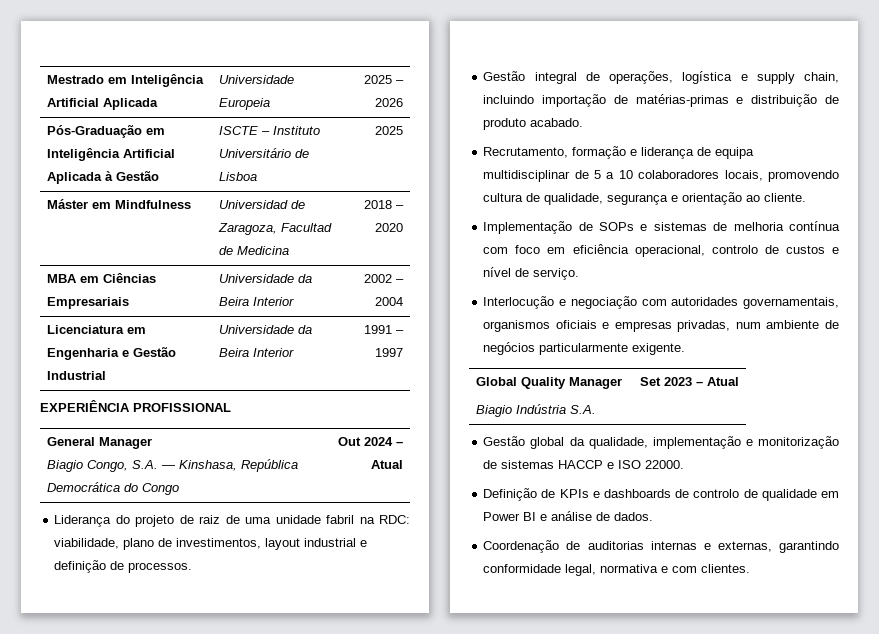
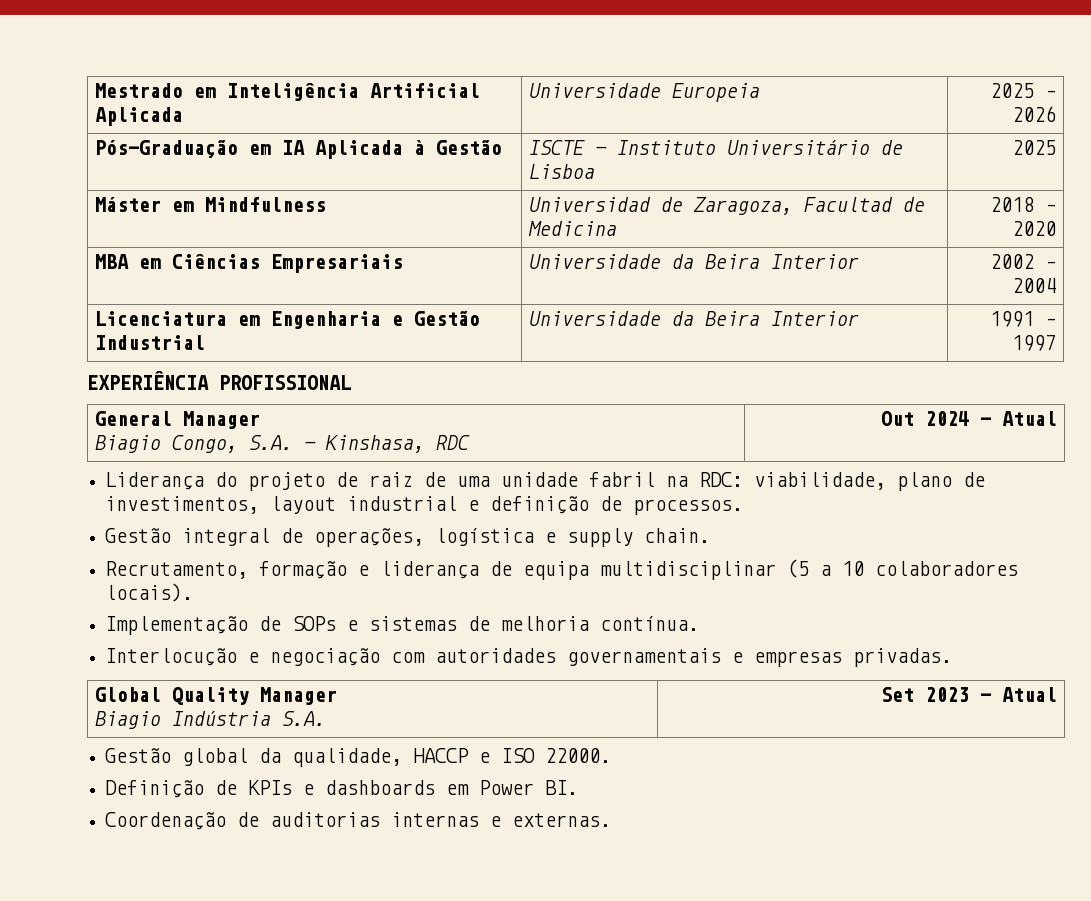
- Pós-Graduação em Inteligência Artificial Aplicada à Gestão | ISCTE – Instituto Universitário de Lisboa | 2025
+ Pós-Graduação em IA Aplicada à Gestão | ISCTE – Instituto Universitário de Lisboa | 2025
  General Manager
- Biagio Congo, S.A. — Kinshasa, República Democrática do Congo | Out 2024 – Atual
+ Biagio Congo, S.A. — Kinshasa, RDC | Out 2024 – Atual
- Gestão integral de operações, logística e supply chain, incluindo importação de matérias-primas e distribuição de produto acabado.
+ Gestão integral de operações, logística e supply chain.
- Recrutamento, formação e liderança de equipa multidisciplinar de 5 a 10 colaboradores locais, promovendo cultura de qualidade, segurança e orientação ao cliente.
+ Recrutamento, formação e liderança de equipa multidisciplinar (5 a 10 colaboradores locais).
- Implementação de SOPs e sistemas de melhoria contínua com foco em eficiência operacional, controlo de custos e nível de serviço.
+ Implementação de SOPs e sistemas de melhoria contínua.
- Interlocução e negociação com autoridades governamentais, organismos oficiais e empresas privadas, num ambiente de negócios particularmente exigente.
+ Interlocução e negociação com autoridades governamentais e empresas privadas.
- Gestão global da qualidade, implementação e monitorização de sistemas HACCP e ISO 22000.
+ Gestão global da qualidade, HACCP e ISO 22000.
- Definição de KPIs e dashboards de controlo de qualidade em Power BI e análise de dados.
+ Definição de KPIs e dashboards em Power BI.
- Coordenação de auditorias internas e externas, garantindo conformidade legal, normativa e com clientes.
+ Coordenação de auditorias internas e externas.

